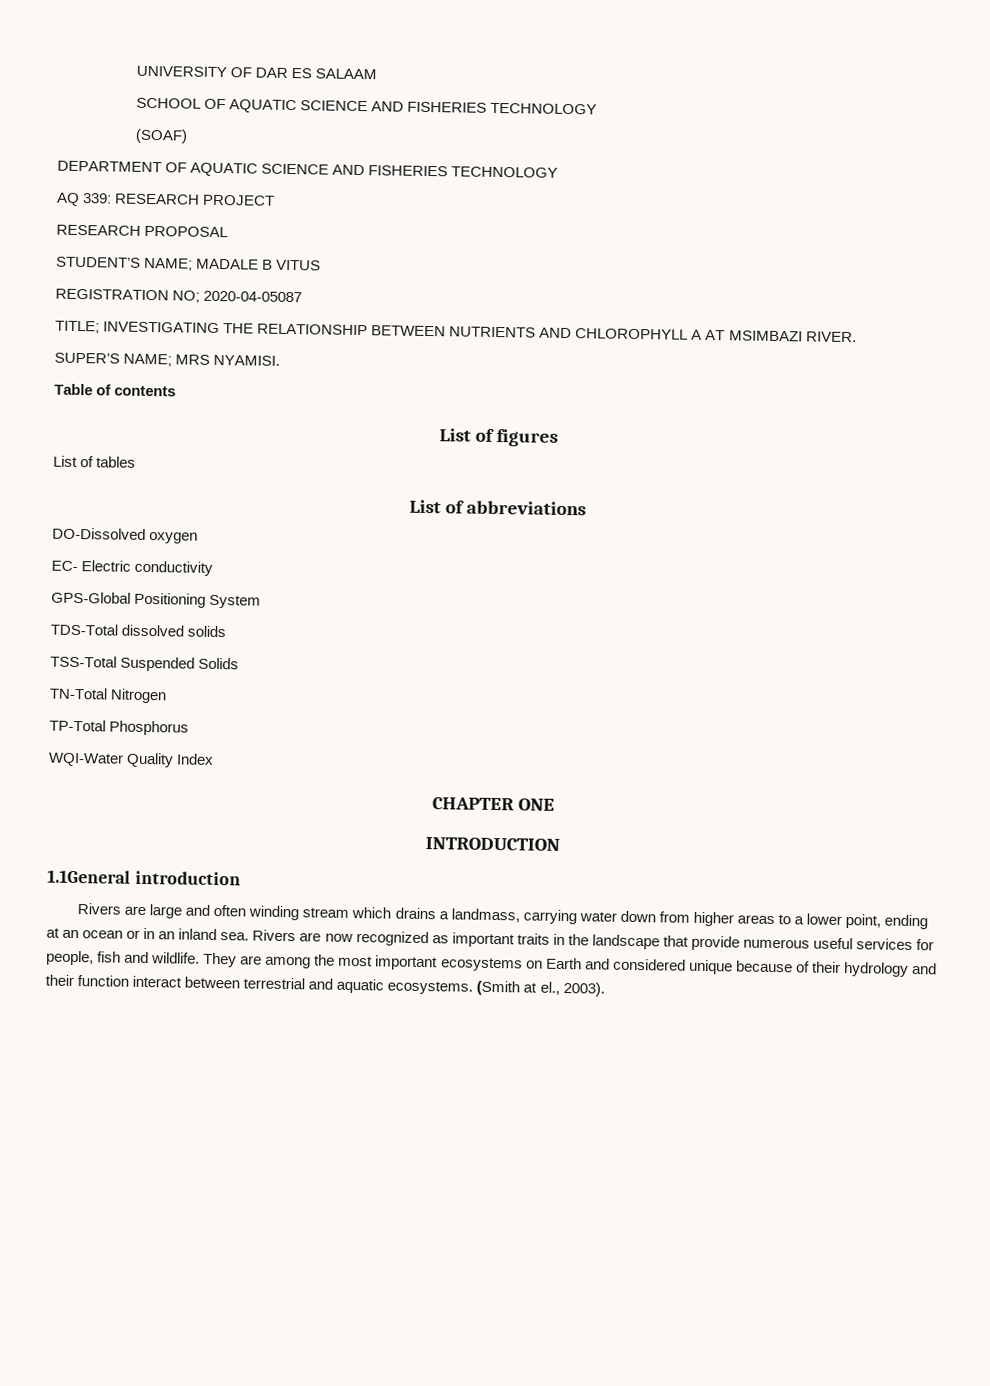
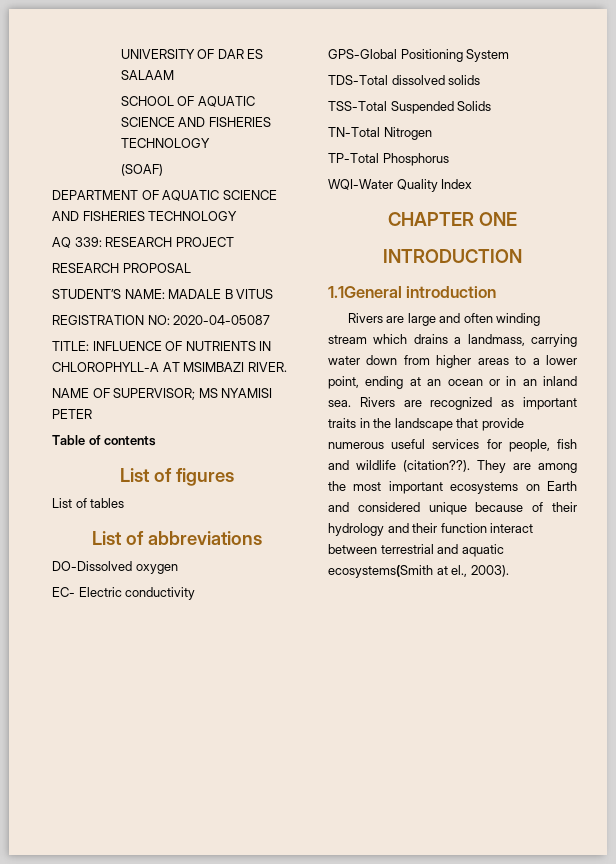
- STUDENT’S NAME; MADALE B VITUS
+ STUDENT’S NAME: MADALE B VITUS
- REGISTRATION NO; 2020-04-05087
+ REGISTRATION NO: 2020-04-05087
- TITLE; INVESTIGATING THE RELATIONSHIP BETWEEN NUTRIENTS AND CHLOROPHYLL A AT MSIMBAZI RIVER.
- SUPER’S NAME; MRS NYAMISI.
+ TITLE: INFLUENCE OF NUTRIENTS IN CHLOROPHYLL-A AT MSIMBAZI RIVER.
+ NAME OF SUPERVISOR; MS NYAMISI PETER
- Rivers are now recognized as important traits in the landscape that provide numerous useful services for people, fish and wildlife.
+ Rivers are recognized as important traits in the landscape that provide numerous useful services for people, fish and wildlife (citation??).
- They are among the most important ecosystems on Earth and considered unique because of their hydrology and their function interact between terrestrial and aquatic ecosystems. (Smith at el., 2003).
+ They are among the most important ecosystems on Earth and considered unique because of their hydrology and their function interact between terrestrial and aquatic ecosystems(Smith at el., 2003).

